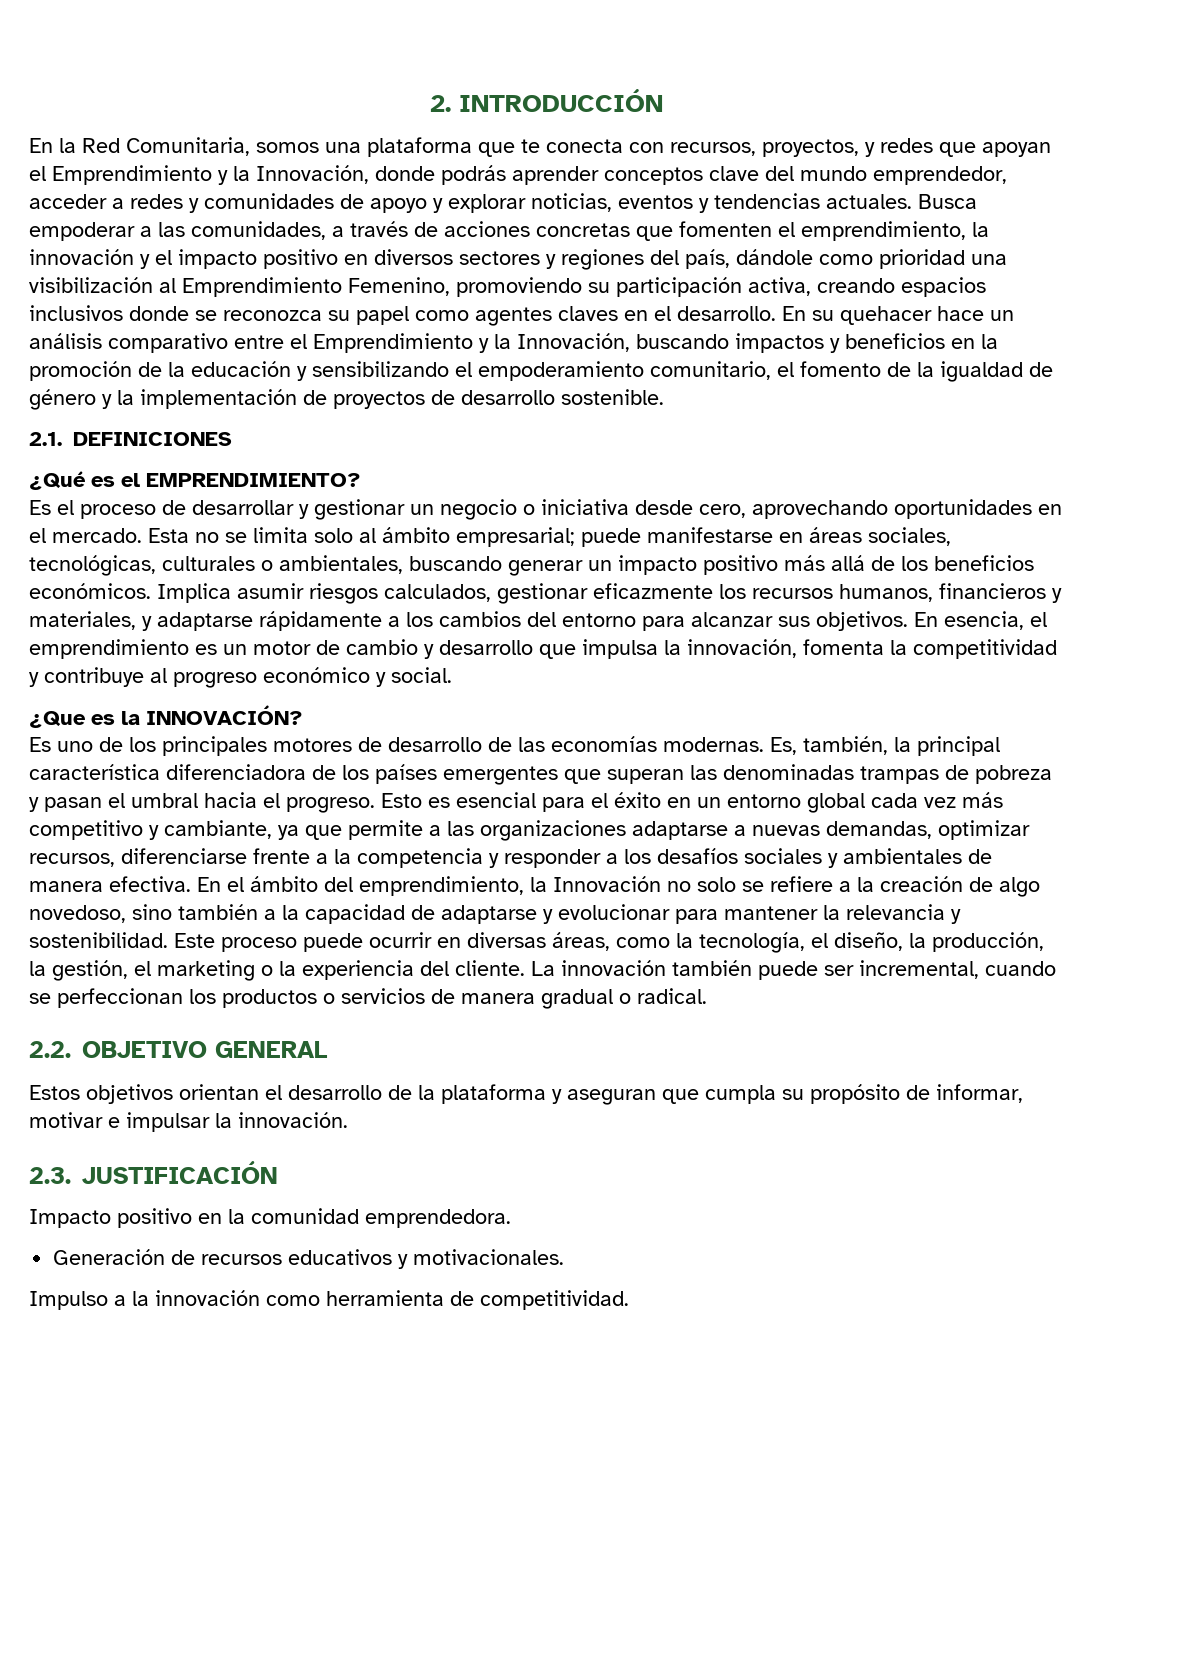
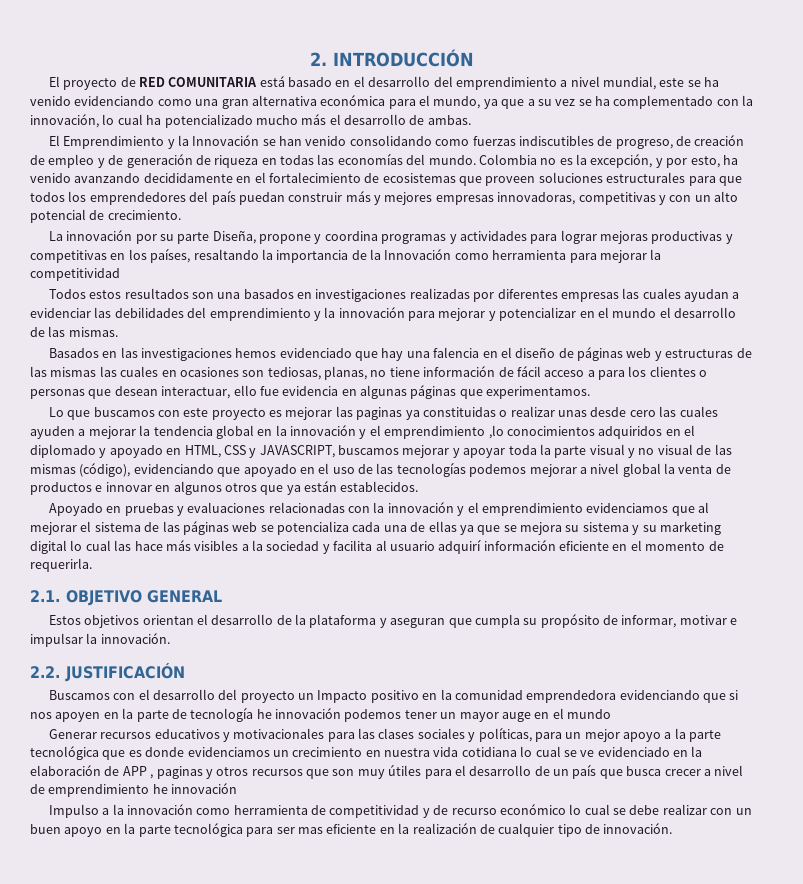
- En la Red Comunitaria, somos una plataforma que te conecta con recursos, proyectos, y redes que apoyan el Emprendimiento y la Innovación, donde podrás aprender conceptos clave del mundo emprendedor, acceder a redes y comunidades de apoyo y explorar noticias, eventos y tendencias actuales. Busca empoderar a las comunidades, a través de acciones concretas que fomenten el emprendimiento, la innovación y el impacto positivo en diversos sectores y regiones del país, dándole como prioridad una visibilización al Emprendimiento Femenino, promoviendo su participación activa, creando espacios inclusivos donde se reconozca su papel como agentes claves en el desarrollo. En su quehacer hace un análisis comparativo entre el Emprendimiento y la Innovación, buscando impactos y beneficios en la promoción de la educación y sensibilizando el empoderamiento comunitario, el fomento de la igualdad de género y la implementación de proyectos de desarrollo sostenible.
- 2.1. DEFINICIONES
- ¿Qué es el EMPRENDIMIENTO?
- Es el proceso de desarrollar y gestionar un negocio o iniciativa desde cero, aprovechando oportunidades en el mercado. Esta no se limita solo al ámbito empresarial; puede manifestarse en áreas sociales, tecnológicas, culturales o ambientales, buscando generar un impacto positivo más allá de los beneficios económicos. Implica asumir riesgos calculados, gestionar eficazmente los recursos humanos, financieros y materiales, y adaptarse rápidamente a los cambios del entorno para alcanzar sus objetivos. En esencia, el emprendimiento es un motor de cambio y desarrollo que impulsa la innovación, fomenta la competitividad y contribuye al progreso económico y social.
- ¿Que es la INNOVACIÓN?
- Es uno de los principales motores de desarrollo de las economías modernas. Es, también, la principal característica diferenciadora de los países emergentes que superan las denominadas trampas de pobreza y pasan el umbral hacia el progreso. Esto es esencial para el éxito en un entorno global cada vez más competitivo y cambiante, ya que permite a las organizaciones adaptarse a nuevas demandas, optimizar recursos, diferenciarse frente a la competencia y responder a los desafíos sociales y ambientales de manera efectiva. En el ámbito del emprendimiento, la Innovación no solo se refiere a la creación de algo novedoso, sino también a la capacidad de adaptarse y evolucionar para mantener la relevancia y sostenibilidad. Este proceso puede ocurrir en diversas áreas, como la tecnología, el diseño, la producción, la gestión, el marketing o la experiencia del cliente. La innovación también puede ser incremental, cuando se perfeccionan los productos o servicios de manera gradual o radical.
- 2.2. OBJETIVO GENERAL
+ El proyecto de RED COMUNITARIA está basado en el desarrollo del emprendimiento a nivel mundial, este se ha venido evidenciando como una gran alternativa económica para el mundo, ya que a su vez se ha complementado con la innovación, lo cual ha potencializado mucho más el desarrollo de ambas.
+ El Emprendimiento y la Innovación se han venido consolidando como fuerzas indiscutibles de progreso, de creación de empleo y de generación de riqueza en todas las economías del mundo. Colombia no es la excepción, y por esto, ha venido avanzando decididamente en el fortalecimiento de ecosistemas que proveen soluciones estructurales para que todos los emprendedores del país puedan construir más y mejores empresas innovadoras, competitivas y con un alto potencial de crecimiento.
+ La innovación por su parte Diseña, propone y coordina programas y actividades para lograr mejoras productivas y competitivas en los países, resaltando la importancia de la Innovación como herramienta para mejorar la competitividad
+ Todos estos resultados son una basados en investigaciones realizadas por diferentes empresas las cuales ayudan a evidenciar las debilidades del emprendimiento y la innovación para mejorar y potencializar en el mundo el desarrollo de las mismas.
+ Basados en las investigaciones hemos evidenciado que hay una falencia en el diseño de páginas web y estructuras de las mismas las cuales en ocasiones son tediosas, planas, no tiene información de fácil acceso a para los clientes o personas que desean interactuar, ello fue evidencia en algunas páginas que experimentamos.
+ Lo que buscamos con este proyecto es mejorar las paginas ya constituidas o realizar unas desde cero las cuales ayuden a mejorar la tendencia global en la innovación y el emprendimiento ,lo conocimientos adquiridos en el diplomado y apoyado en HTML, CSS y JAVASCRIPT, buscamos mejorar y apoyar toda la parte visual y no visual de las mismas (código), evidenciando que apoyado en el uso de las tecnologías podemos mejorar a nivel global la venta de productos e innovar en algunos otros que ya están establecidos.
+ Apoyado en pruebas y evaluaciones relacionadas con la innovación y el emprendimiento evidenciamos que al mejorar el sistema de las páginas web se potencializa cada una de ellas ya que se mejora su sistema y su marketing digital lo cual las hace más visibles a la sociedad y facilita al usuario adquirí información eficiente en el momento de requerirla.
+ 2.1. OBJETIVO GENERAL
- 2.3. JUSTIFICACIÓN
+ 2.2. JUSTIFICACIÓN
- Impacto positivo en la comunidad emprendedora.
- Generación de recursos educativos y motivacionales.
+ Buscamos con el desarrollo del proyecto un Impacto positivo en la comunidad emprendedora evidenciando que si nos apoyen en la parte de tecnología he innovación podemos tener un mayor auge en el mundo
+ Generar recursos educativos y motivacionales para las clases sociales y políticas, para un mejor apoyo a la parte tecnológica que es donde evidenciamos un crecimiento en nuestra vida cotidiana lo cual se ve evidenciado en la elaboración de APP , paginas y otros recursos que son muy útiles para el desarrollo de un país que busca crecer a nivel de emprendimiento he innovación
- Impulso a la innovación como herramienta de competitividad.
+ Impulso a la innovación como herramienta de competitividad y de recurso económico lo cual se debe realizar con un buen apoyo en la parte tecnológica para ser mas eficiente en la realización de cualquier tipo de innovación.

